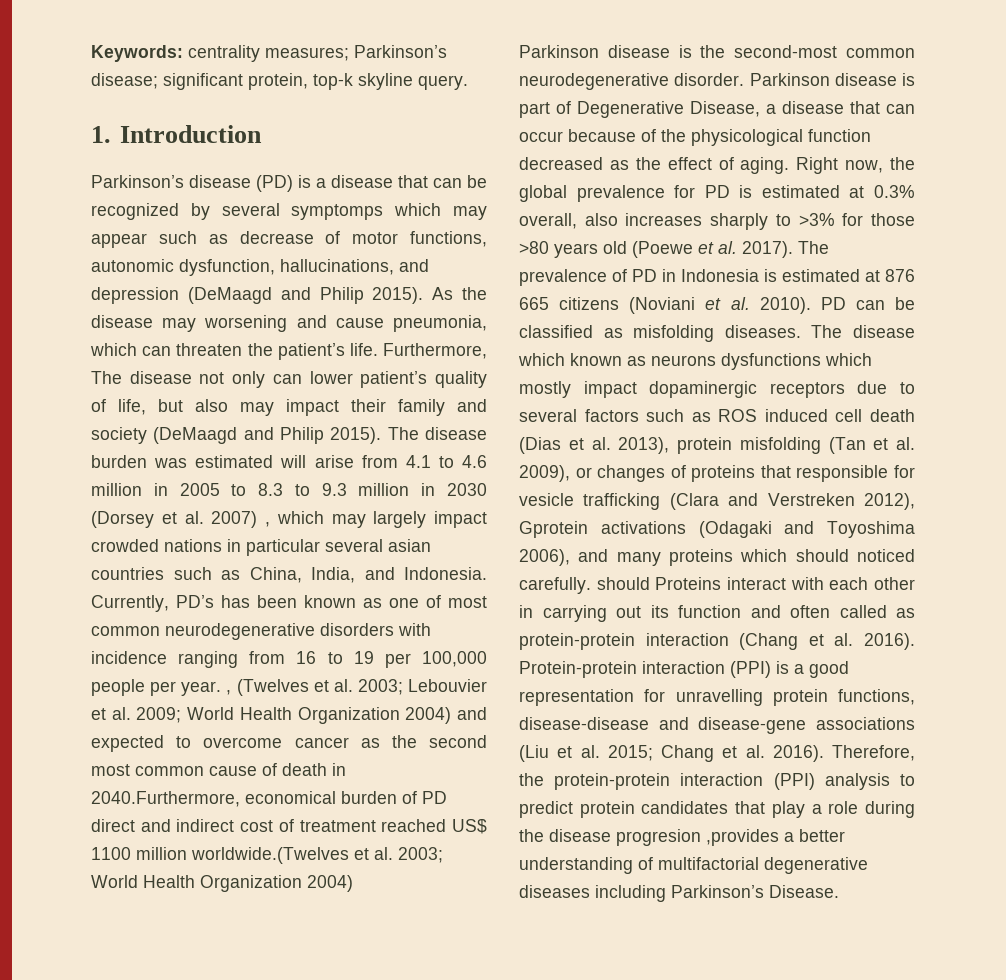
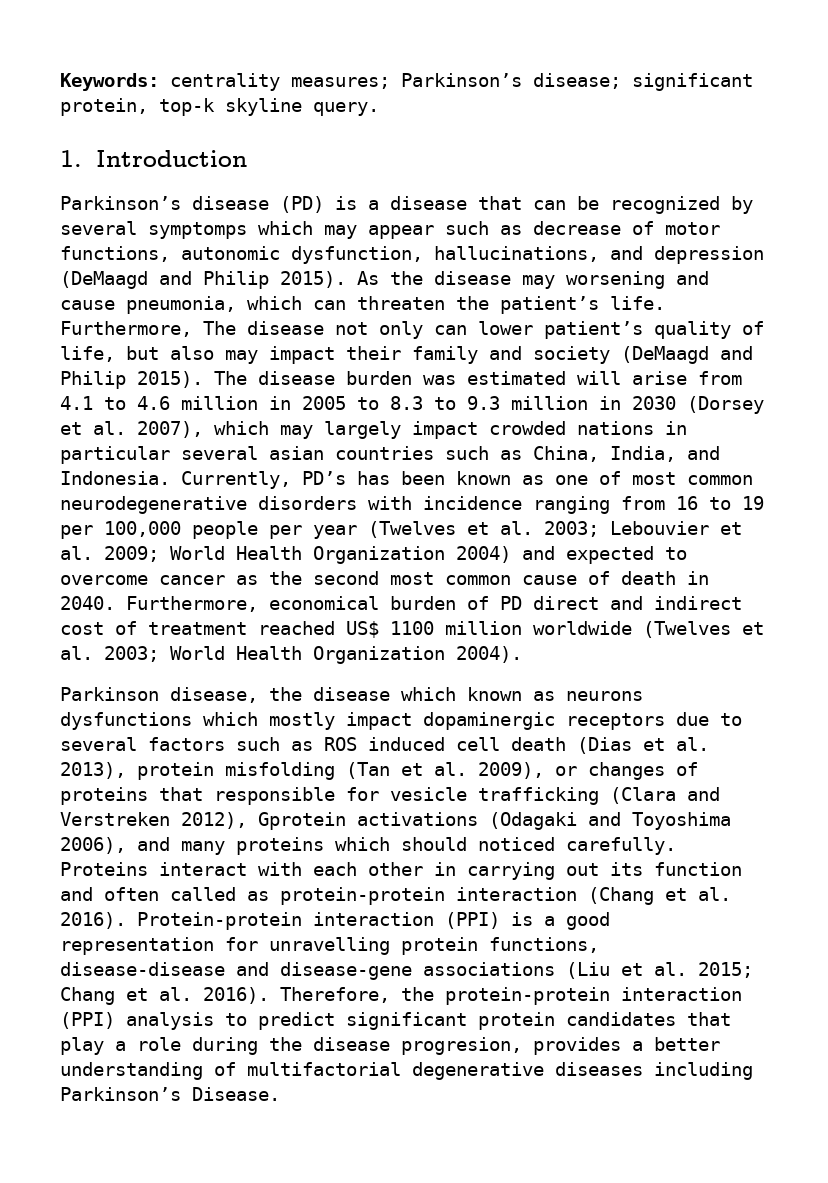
- The disease burden was estimated will arise from 4.1 to 4.6 million in 2005 to 8.3 to 9.3 million in 2030 (Dorsey et al. 2007) , which may largely impact crowded nations in particular several asian countries such as China, India, and Indonesia.
+ The disease burden was estimated will arise from 4.1 to 4.6 million in 2005 to 8.3 to 9.3 million in 2030 (Dorsey et al. 2007), which may largely impact crowded nations in particular several asian countries such as China, India, and Indonesia.
- Currently, PD’s has been known as one of most common neurodegenerative disorders with incidence ranging from 16 to 19 per 100,000 people per year. , (Twelves et al. 2003;
+ Currently, PD’s has been known as one of most common neurodegenerative disorders with incidence ranging from 16 to 19 per 100,000 people per year (Twelves et al. 2003;
- World Health Organization 2004) and expected to overcome cancer as the second most common cause of death in 2040.Furthermore, economical burden of PD direct and indirect cost of treatment reached US$ 1100 million worldwide.(Twelves et al. 2003; World Health Organization 2004)
- Parkinson disease is the second-most common neurodegenerative disorder. Parkinson disease is part of Degenerative Disease, a disease that can occur because of the physicological function decreased as the effect of aging. Right now, the global prevalence for PD is estimated at 0.3% overall, also increases sharply to >3% for those >80 years old (Poewe et al. 2017). The prevalence of PD in Indonesia is estimated at 876 665 citizens (Noviani et al. 2010). PD can be classified as misfolding diseases. The disease which known as neurons dysfunctions which mostly impact dopaminergic receptors due to several factors such as ROS induced cell death (Dias et al. 2013), protein misfolding (Tan et al. 2009), or changes of proteins that responsible for vesicle trafficking (Clara and Verstreken 2012), Gprotein activations (Odagaki and Toyoshima 2006), and many proteins which should noticed carefully. should Proteins interact with each other in carrying out its function and often called as protein-protein interaction (Chang et al. 2016).
+ World Health Organization 2004) and expected to overcome cancer as the second most common cause of death in 2040. Furthermore, economical burden of PD direct and indirect cost of treatment reached US$ 1100 million worldwide (Twelves et al. 2003; World Health Organization 2004).
+ Parkinson disease, the disease which known as neurons dysfunctions which mostly impact dopaminergic receptors due to several factors such as ROS induced cell death (Dias et al. 2013), protein misfolding (Tan et al. 2009), or changes of proteins that responsible for vesicle trafficking (Clara and Verstreken 2012), Gprotein activations (Odagaki and Toyoshima 2006), and many proteins which should noticed carefully. Proteins interact with each other in carrying out its function and often called as protein-protein interaction (Chang et al. 2016).
- Therefore, the protein-protein interaction (PPI) analysis to predict protein candidates that play a role during the disease progresion ,provides a better understanding of multifactorial degenerative diseases including Parkinson’s Disease.
+ Therefore, the protein-protein interaction (PPI) analysis to predict significant protein candidates that play a role during the disease progresion, provides a better understanding of multifactorial degenerative diseases including Parkinson’s Disease.

